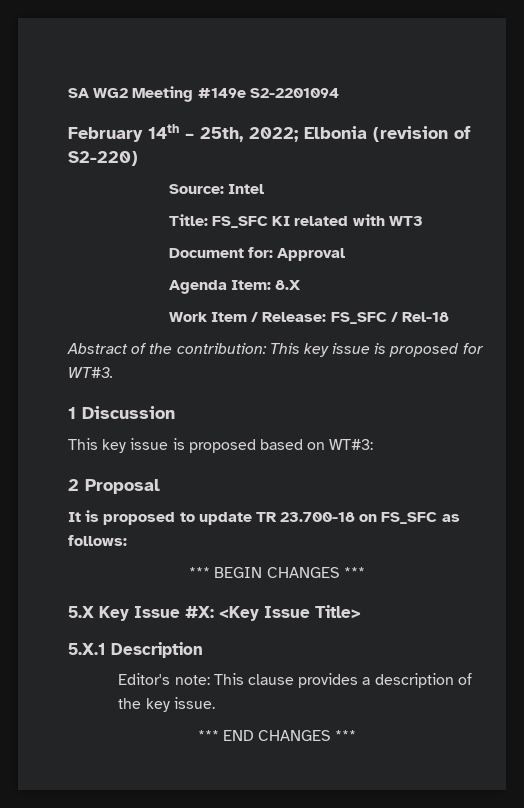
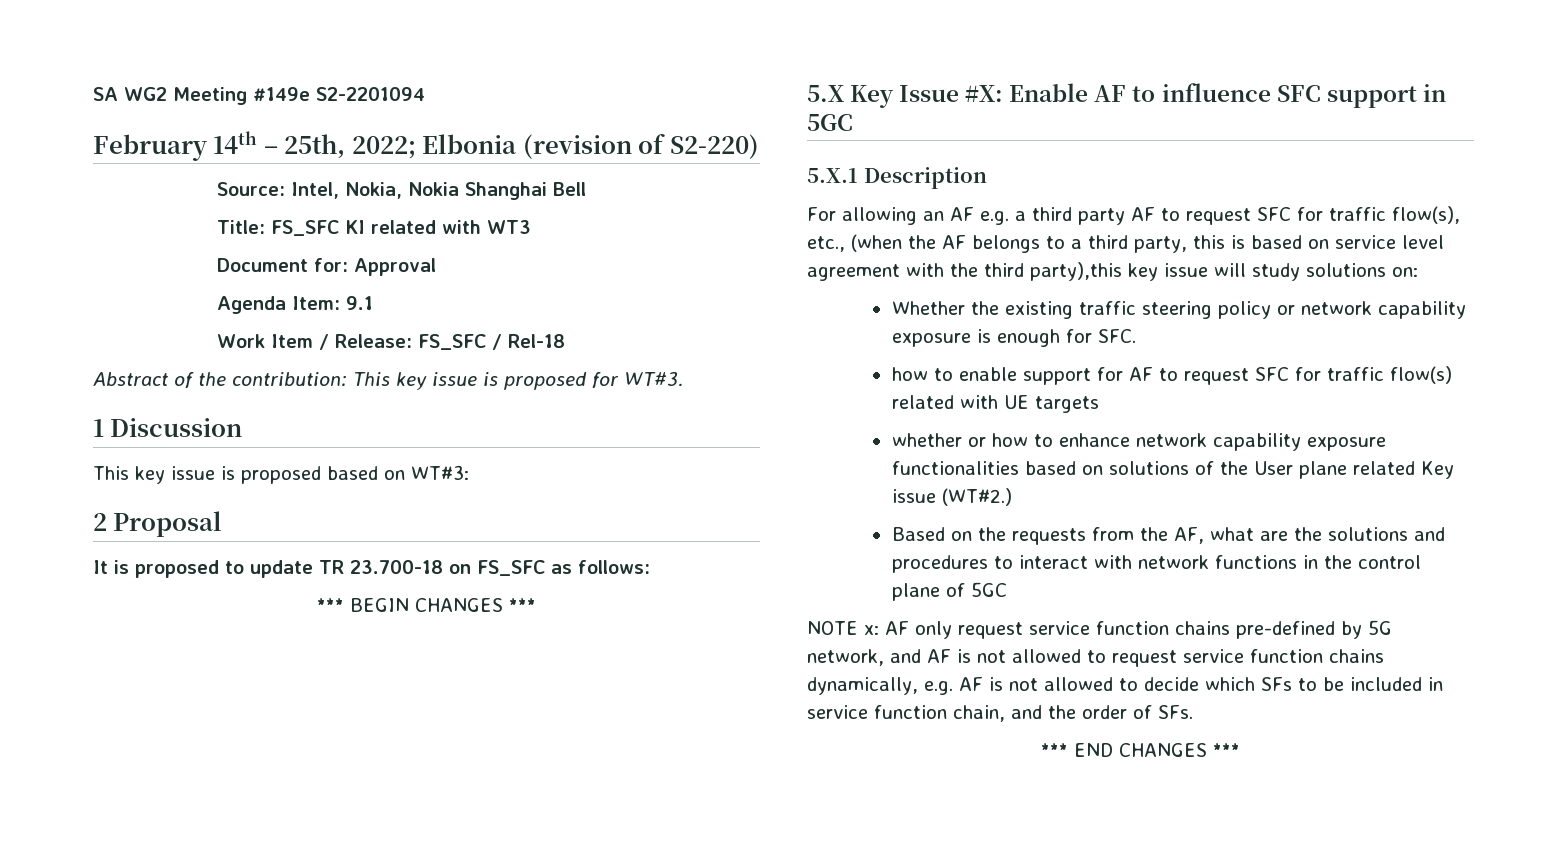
- Source: Intel
+ Source: Intel, Nokia, Nokia Shanghai Bell
- Agenda Item: 8.X
+ Agenda Item: 9.1
- 5.X Key Issue #X: <Key Issue Title>
+ 5.X Key Issue #X: Enable AF to influence SFC support in 5GC
  5.X.1 Description
- Editor's note: This clause provides a description of the key issue.
+ For allowing an AF e.g. a third party AF to request SFC for traffic flow(s), etc., (when the AF belongs to a third party, this is based on service level agreement with the third party),this key issue will study solutions on:
+ Whether the existing traffic steering policy or network capability exposure is enough for SFC.
+ how to enable support for AF to request SFC for traffic flow(s) related with UE targets
+ whether or how to enhance network capability exposure functionalities based on solutions of the User plane related Key issue (WT#2.)
+ Based on the requests from the AF, what are the solutions and procedures to interact with network functions in the control plane of 5GC
+ NOTE x: AF only request service function chains pre-defined by 5G network, and AF is not allowed to request service function chains dynamically, e.g. AF is not allowed to decide which SFs to be included in service function chain, and the order of SFs.

